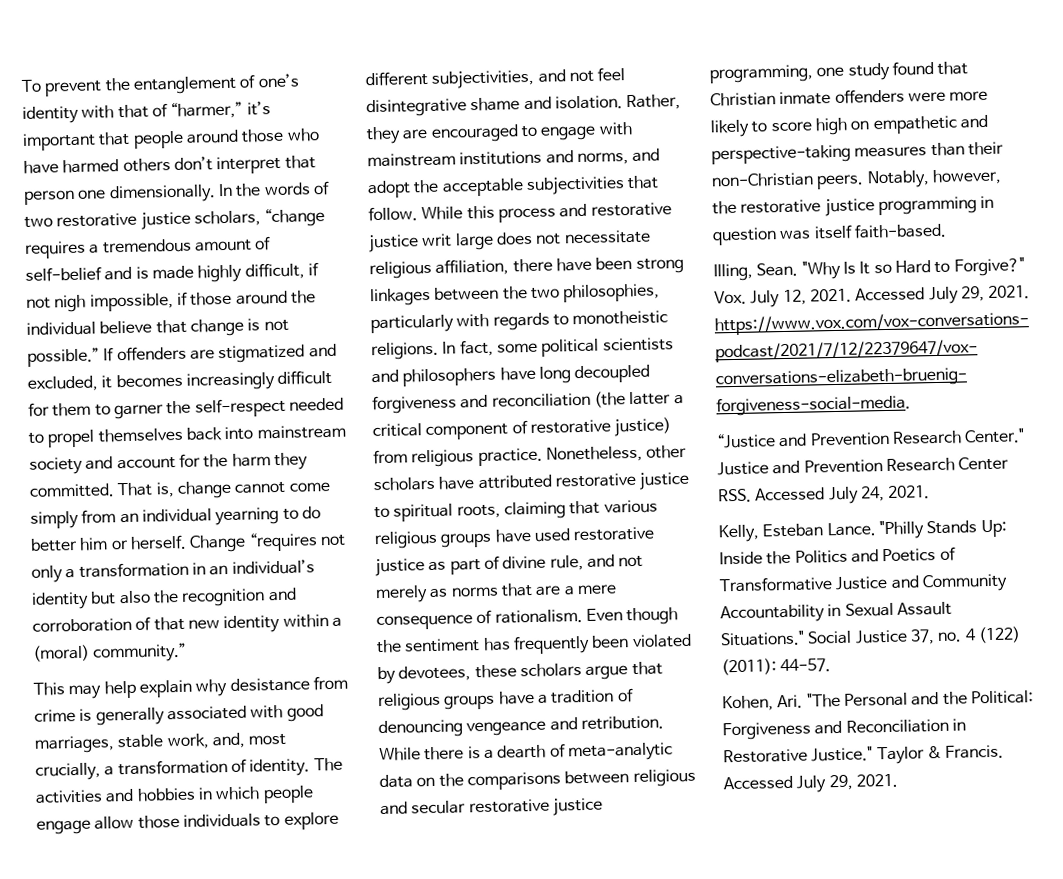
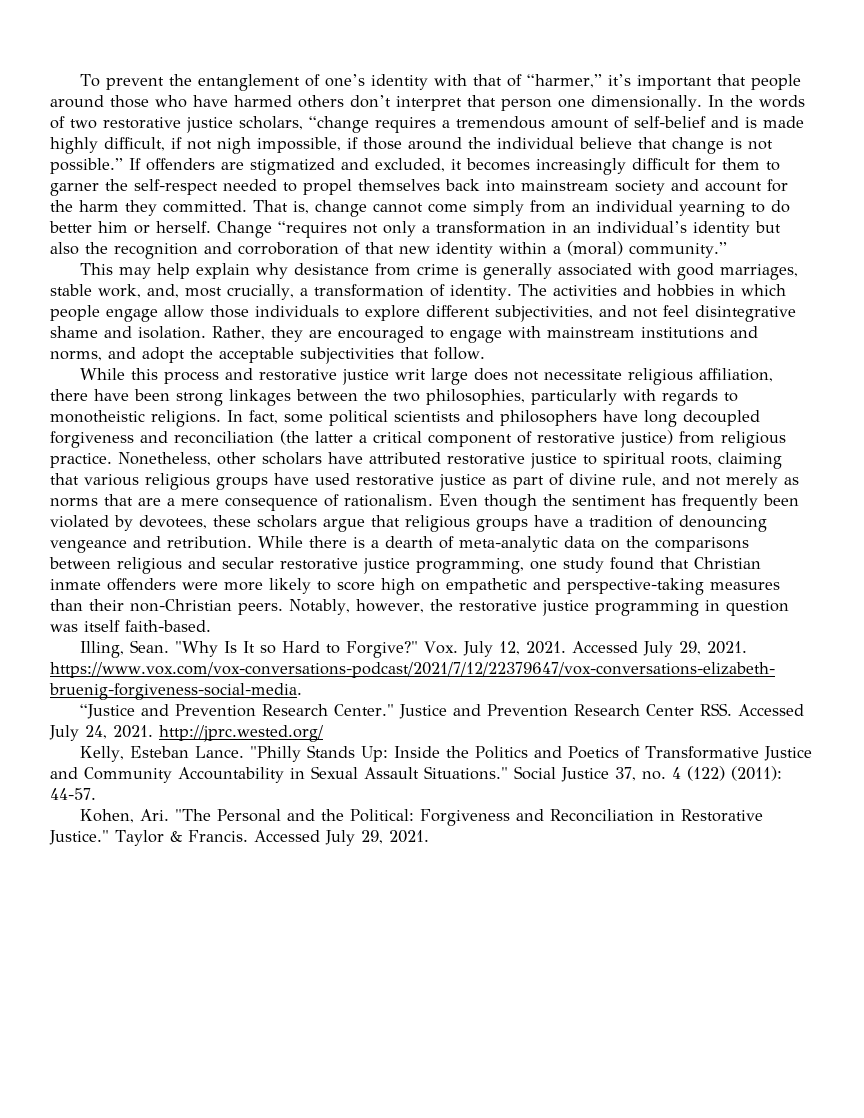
- Rather, they are encouraged to engage with mainstream institutions and norms, and adopt the acceptable subjectivities that follow. While this process and restorative justice writ large does not necessitate religious affiliation, there have been strong linkages between the two philosophies, particularly with regards to monotheistic religions.
+ Rather, they are encouraged to engage with mainstream institutions and norms, and adopt the acceptable subjectivities that follow.
+ While this process and restorative justice writ large does not necessitate religious affiliation, there have been strong linkages between the two philosophies, particularly with regards to monotheistic religions.
- Justice and Prevention Research Center RSS. Accessed July 24, 2021.
+ Justice and Prevention Research Center RSS. Accessed July 24, 2021. http://jprc.wested.org/

